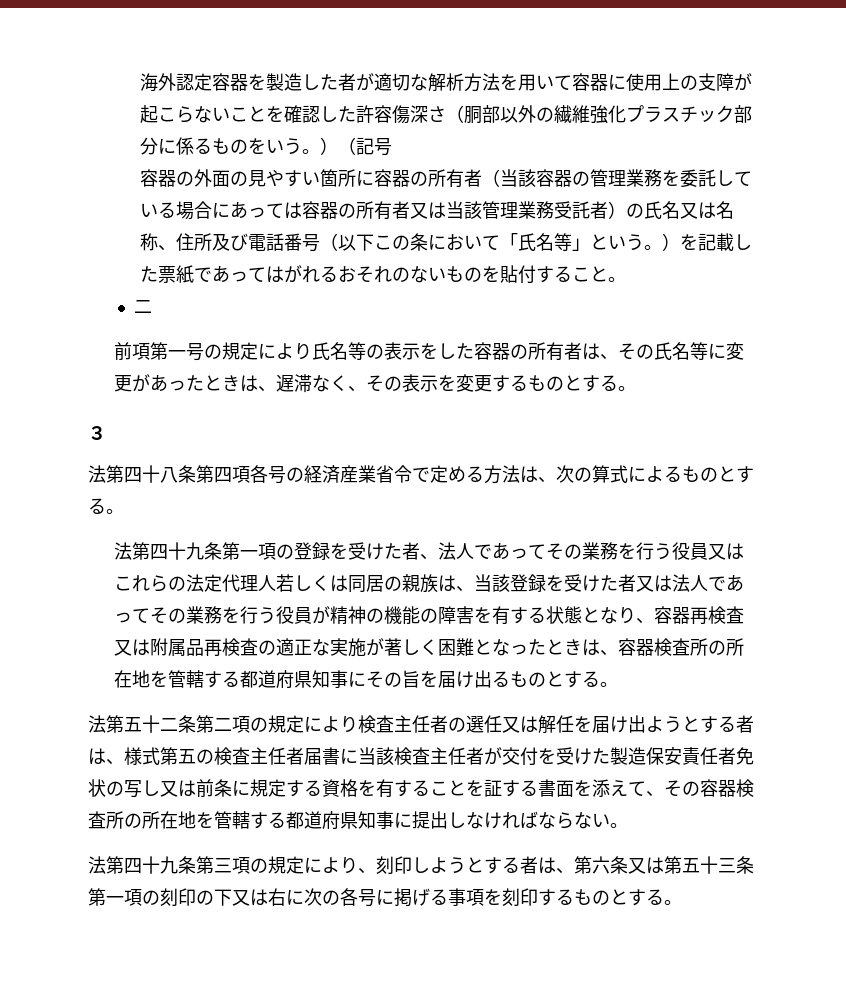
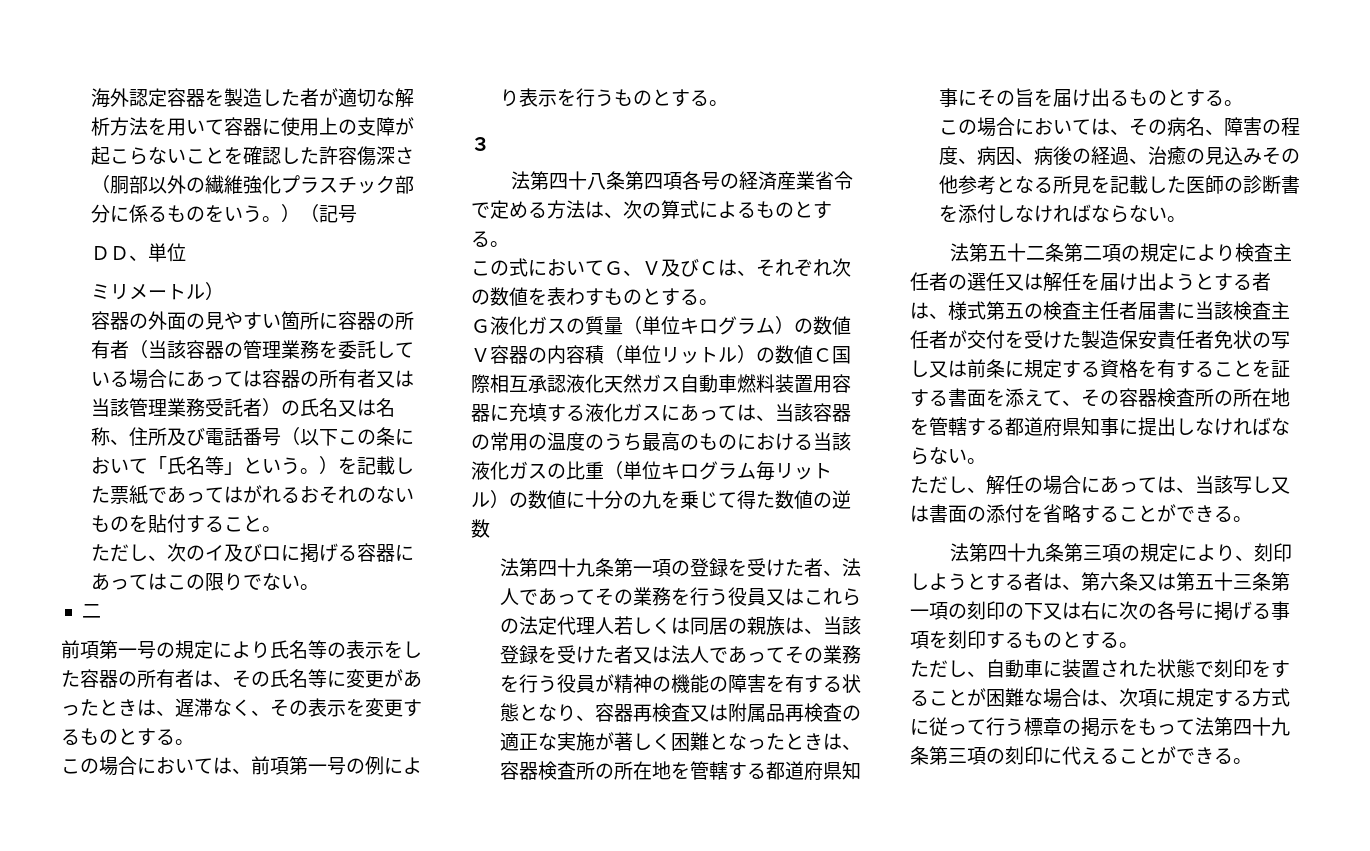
+ ＤＤ、単位
+ ミリメートル）
+ ただし、次のイ及びロに掲げる容器にあってはこの限りでない。
+ この場合においては、前項第一号の例により表示を行うものとする。
+ この式においてＧ、Ｖ及びＣは、それぞれ次の数値を表わすものとする。
+ Ｇ液化ガスの質量（単位キログラム）の数値Ｖ容器の内容積（単位リットル）の数値Ｃ国際相互承認液化天然ガス自動車燃料装置用容器に充填する液化ガスにあっては、当該容器の常用の温度のうち最高のものにおける当該液化ガスの比重（単位キログラム毎リットル）の数値に十分の九を乗じて得た数値の逆数
+ この場合においては、その病名、障害の程度、病因、病後の経過、治癒の見込みその他参考となる所見を記載した医師の診断書を添付しなければならない。
+ ただし、解任の場合にあっては、当該写し又は書面の添付を省略することができる。
+ ただし、自動車に装置された状態で刻印をすることが困難な場合は、次項に規定する方式に従って行う標章の掲示をもって法第四十九条第三項の刻印に代えることができる。

